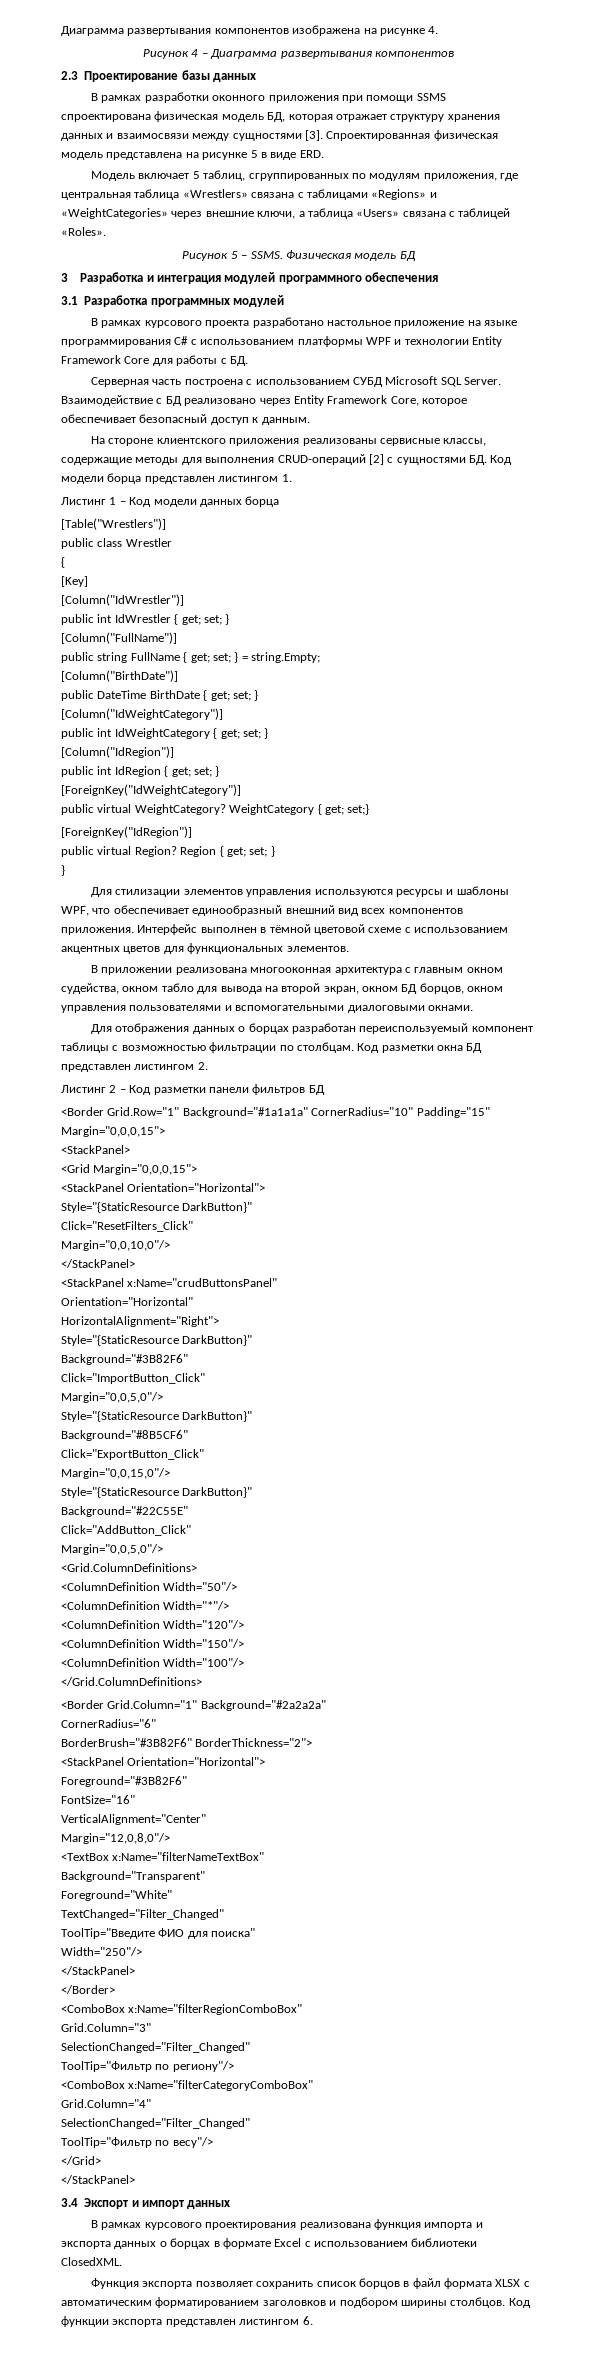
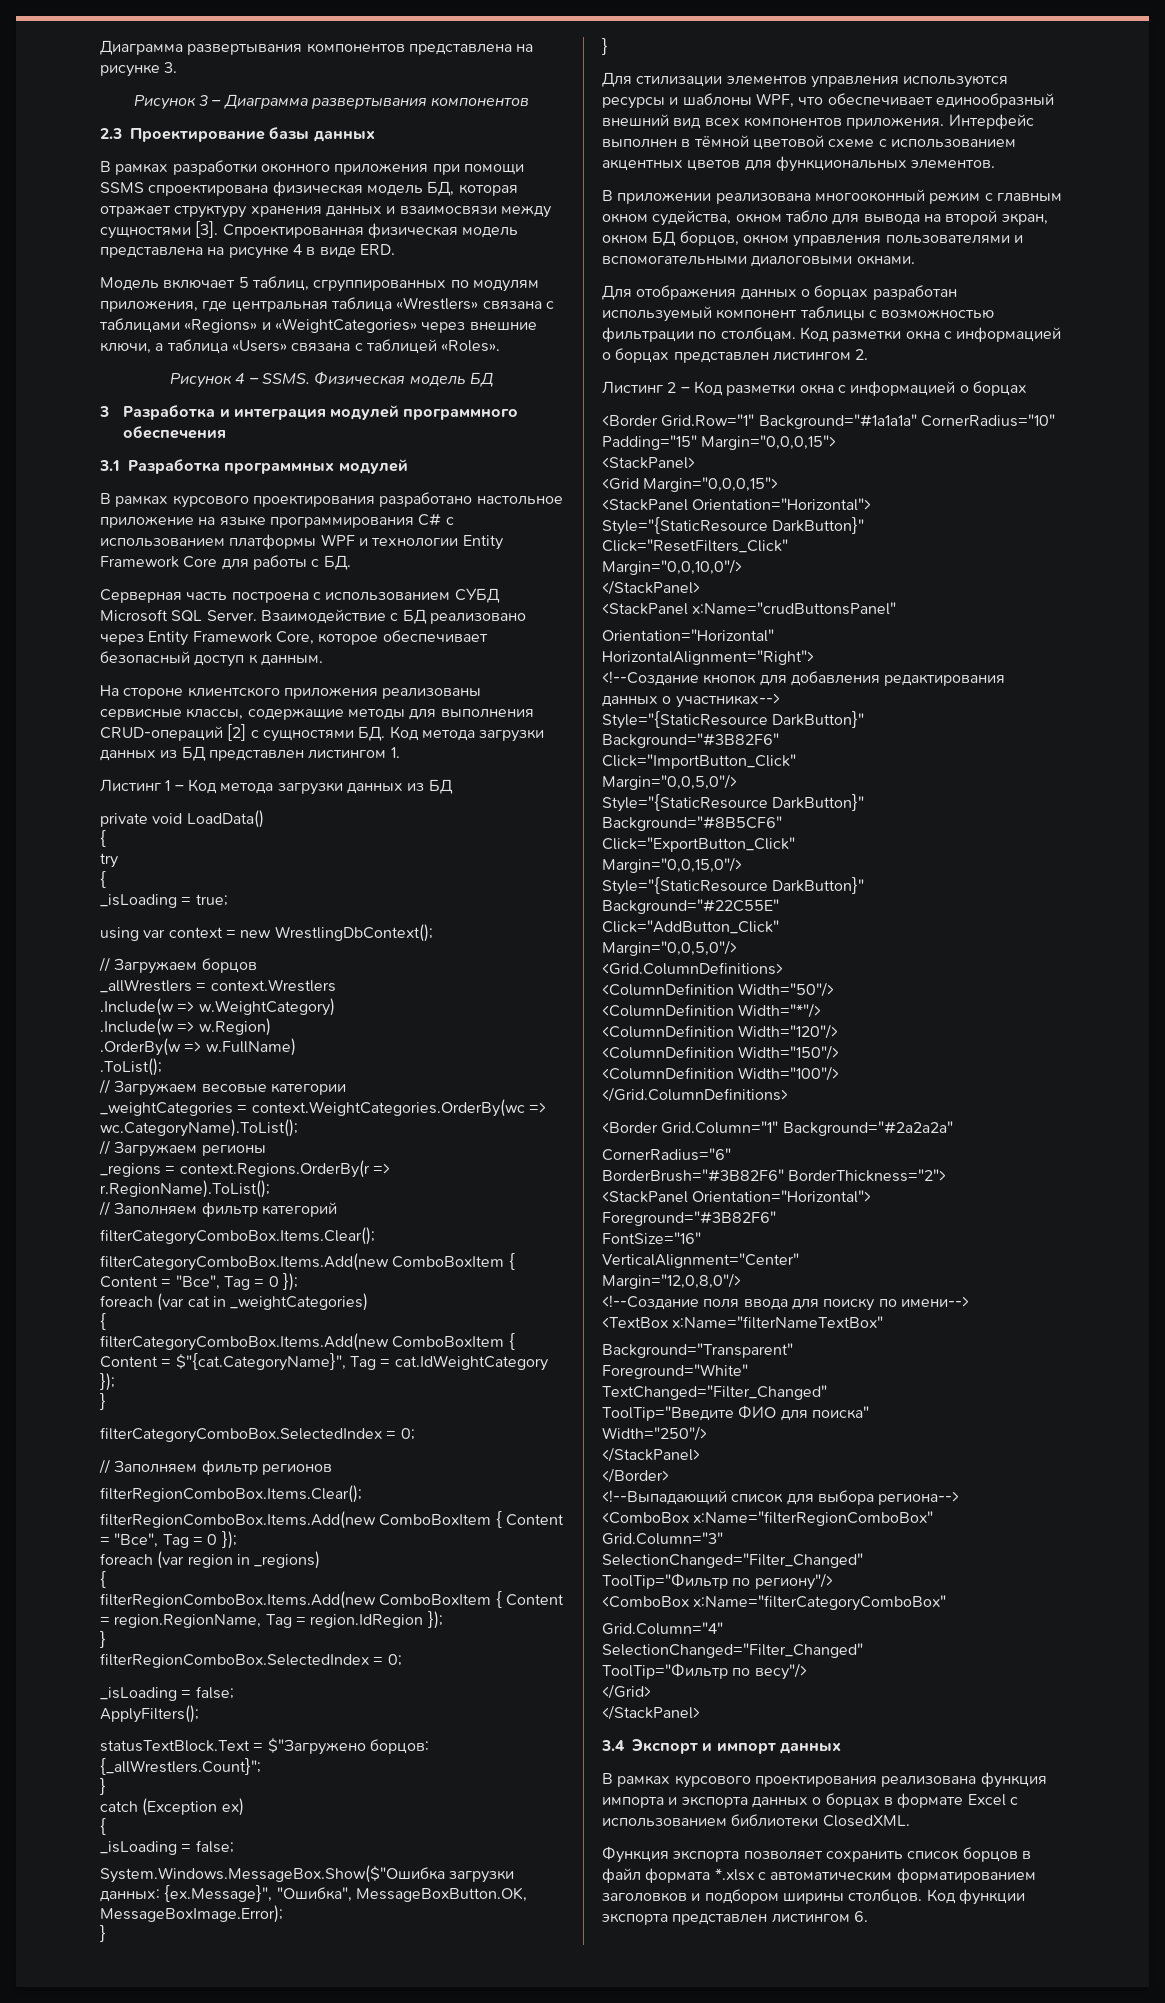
- Диаграмма развертывания компонентов изображена на рисунке 4.
- Рисунок 4 – Диаграмма развертывания компонентов
+ Диаграмма развертывания компонентов представлена на рисунке 3.
+ Рисунок 3 – Диаграмма развертывания компонентов
- Спроектированная физическая модель представлена на рисунке 5 в виде ERD.
+ Спроектированная физическая модель представлена на рисунке 4 в виде ERD.
- Рисунок 5 – SSMS.
+ Рисунок 4 – SSMS.
- В рамках курсового проекта разработано настольное приложение на языке программирования C# с использованием платформы WPF и технологии Entity Framework Core для работы с БД.
+ В рамках курсового проектирования разработано настольное приложение на языке программирования C# с использованием платформы WPF и технологии Entity Framework Core для работы с БД.
- На стороне клиентского приложения реализованы сервисные классы, содержащие методы для выполнения CRUD-операций [2] с сущностями БД. Код модели борца представлен листингом 1.
+ На стороне клиентского приложения реализованы сервисные классы, содержащие методы для выполнения CRUD-операций [2] с сущностями БД. Код метода загрузки данных из БД представлен листингом 1.
- Листинг 1 – Код модели данных борца
- [Table("Wrestlers")]
- public class Wrestler
+ Листинг 1 – Код метода загрузки данных из БД
+ private void LoadData()
  {
- [Key]
- [Column("IdWrestler")]
- public int IdWrestler { get; set; }
- [Column("FullName")]
- public string FullName { get; set; } = string.Empty;
- [Column("BirthDate")]
- public DateTime BirthDate { get; set; }
- [Column("IdWeightCategory")]
- public int IdWeightCategory { get; set; }
- [Column("IdRegion")]
- public int IdRegion { get; set; }
- [ForeignKey("IdWeightCategory")]
- public virtual WeightCategory? WeightCategory { get; set;}
- [ForeignKey("IdRegion")]
- public virtual Region? Region { get; set; }
+ try
+ {
+ _isLoading = true;
+ using var context = new WrestlingDbContext();
+ // Загружаем борцов
+ _allWrestlers = context.Wrestlers
+ .Include(w => w.WeightCategory)
+ .Include(w => w.Region)
+ .OrderBy(w => w.FullName)
+ .ToList();
+ // Загружаем весовые категории
+ _weightCategories = context.WeightCategories.OrderBy(wc => wc.CategoryName).ToList();
+ // Загружаем регионы
+ _regions = context.Regions.OrderBy(r => r.RegionName).ToList();
+ // Заполняем фильтр категорий
+ filterCategoryComboBox.Items.Clear();
+ filterCategoryComboBox.Items.Add(new ComboBoxItem { Content = "Все", Tag = 0 });
+ foreach (var cat in _weightCategories)
+ {
+ filterCategoryComboBox.Items.Add(new ComboBoxItem { Content = $"{cat.CategoryName}", Tag = cat.IdWeightCategory });
+ }
+ filterCategoryComboBox.SelectedIndex = 0;
+ // Заполняем фильтр регионов
+ filterRegionComboBox.Items.Clear();
+ filterRegionComboBox.Items.Add(new ComboBoxItem { Content = "Все", Tag = 0 });
+ foreach (var region in _regions)
+ {
+ filterRegionComboBox.Items.Add(new ComboBoxItem { Content = region.RegionName, Tag = region.IdRegion });
+ }
+ filterRegionComboBox.SelectedIndex = 0;
+ _isLoading = false;
+ ApplyFilters();
+ statusTextBlock.Text = $"Загружено борцов: {_allWrestlers.Count}";
+ }
+ catch (Exception ex)
+ {
+ _isLoading = false;
+ System.Windows.MessageBox.Show($"Ошибка загрузки данных: {ex.Message}", "Ошибка", MessageBoxButton.OK, MessageBoxImage.Error);
+ }
- В приложении реализована многооконная архитектура с главным окном судейства, окном табло для вывода на второй экран, окном БД борцов, окном управления пользователями и вспомогательными диалоговыми окнами.
+ В приложении реализована многооконный режим с главным окном судейства, окном табло для вывода на второй экран, окном БД борцов, окном управления пользователями и вспомогательными диалоговыми окнами.
- Для отображения данных о борцах разработан переиспользуемый компонент таблицы с возможностью фильтрации по столбцам.
+ Для отображения данных о борцах разработан используемый компонент таблицы с возможностью фильтрации по столбцам.
- Код разметки окна БД представлен листингом 2.
+ Код разметки окна с информацией о борцах представлен листингом 2.
- Листинг 2 – Код разметки панели фильтров БД
+ Листинг 2 – Код разметки окна с информацией о борцах
+ <!--Создание кнопок для добавления редактирования данных о участниках-->
+ <!--Создание поля ввода для поиску по имени-->
+ <!--Выпадающий список для выбора региона-->
- Функция экспорта позволяет сохранить список борцов в файл формата XLSX с автоматическим форматированием заголовков и подбором ширины столбцов.
+ Функция экспорта позволяет сохранить список борцов в файл формата *.xlsx с автоматическим форматированием заголовков и подбором ширины столбцов.

